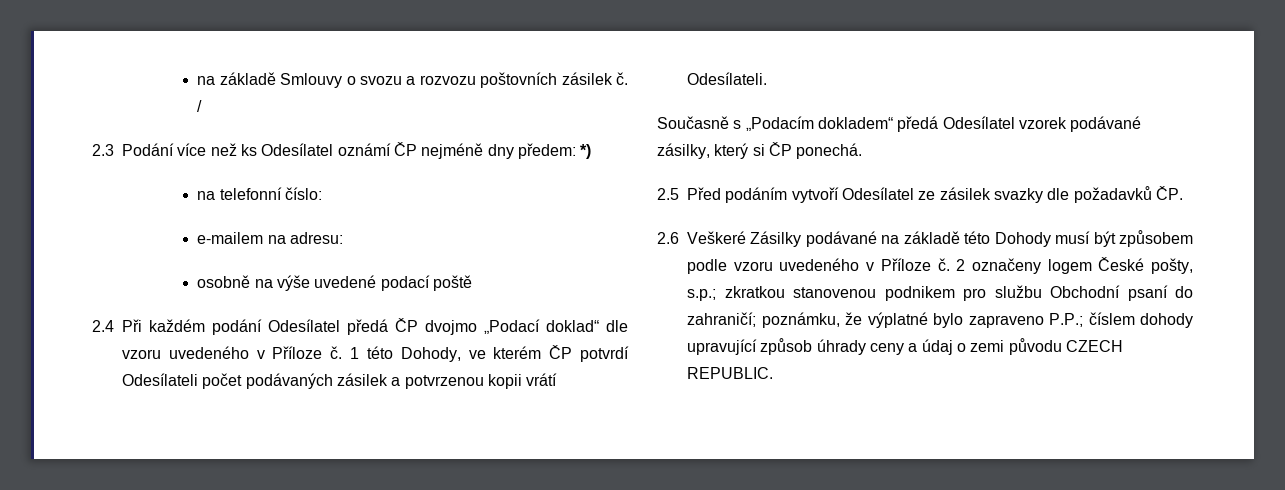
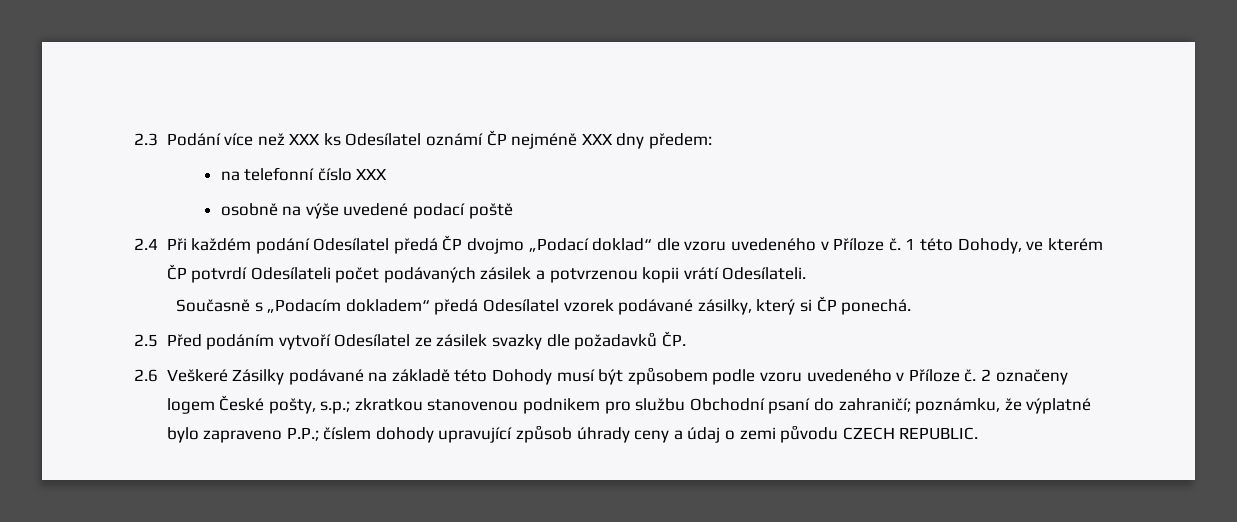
- na základě Smlouvy o svozu a rozvozu poštovních zásilek č. /
- 2.3 Podání více než ks Odesílatel oznámí ČP nejméně dny předem: *)
+ 2.3 Podání více než XXX ks Odesílatel oznámí ČP nejméně XXX dny předem:
- na telefonní číslo:
- e-mailem na adresu:
+ na telefonní číslo XXX

